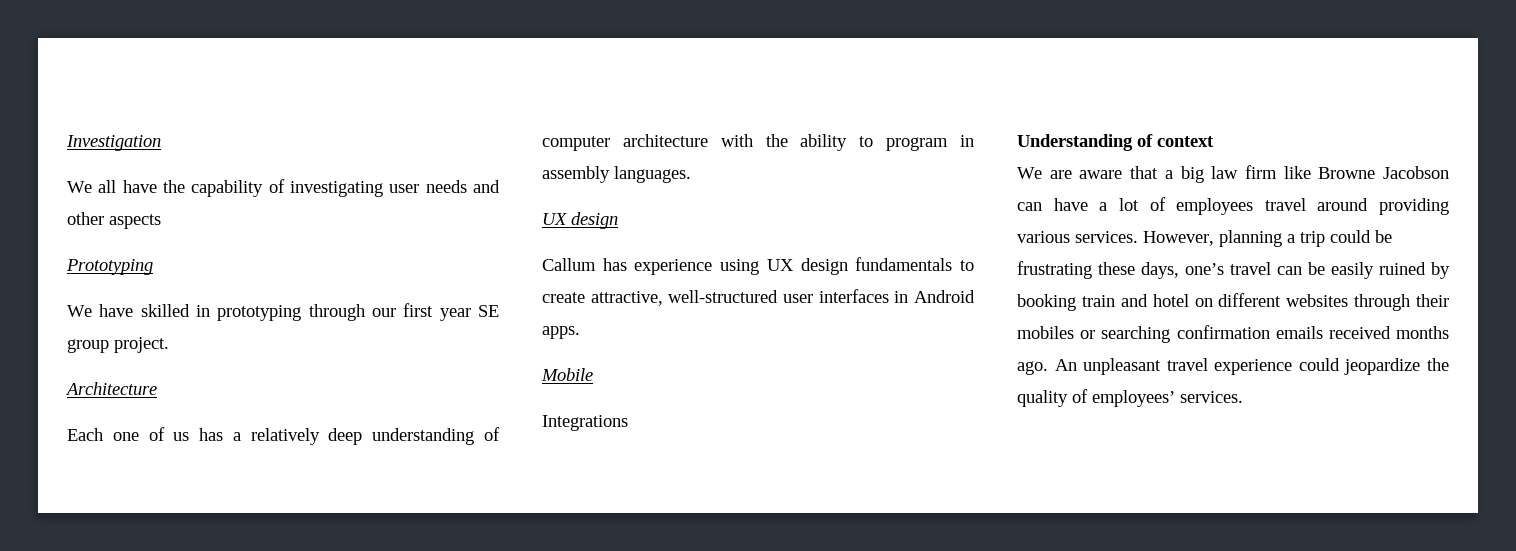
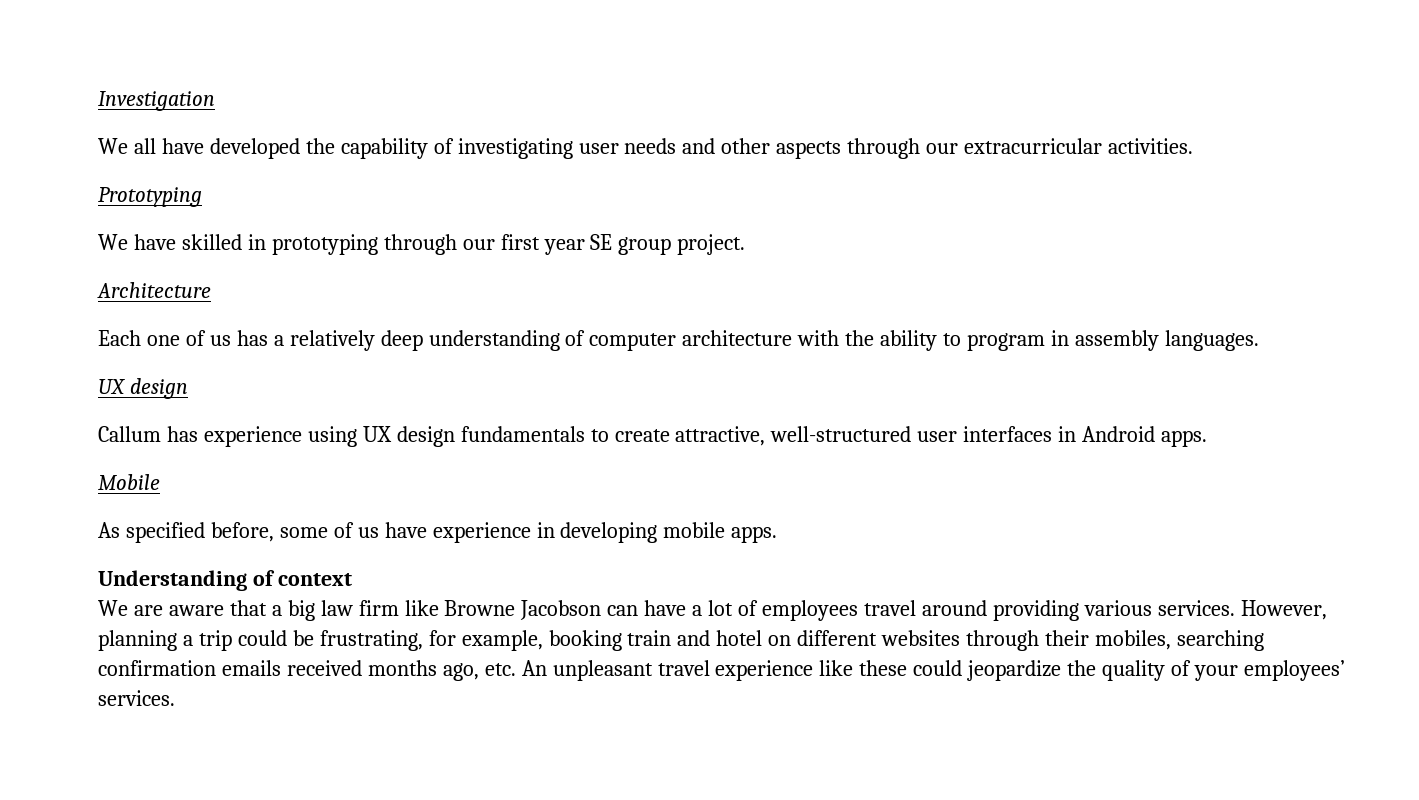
- We all have the capability of investigating user needs and other aspects
+ We all have developed the capability of investigating user needs and other aspects through our extracurricular activities.
- Integrations
+ As specified before, some of us have experience in developing mobile apps.
- However, planning a trip could be frustrating these days, one’s travel can be easily ruined by booking train and hotel on different websites through their mobiles or searching confirmation emails received months ago. An unpleasant travel experience could jeopardize the quality of employees’ services.
+ However, planning a trip could be frustrating, for example, booking train and hotel on different websites through their mobiles, searching confirmation emails received months ago, etc. An unpleasant travel experience like these could jeopardize the quality of your employees’ services.

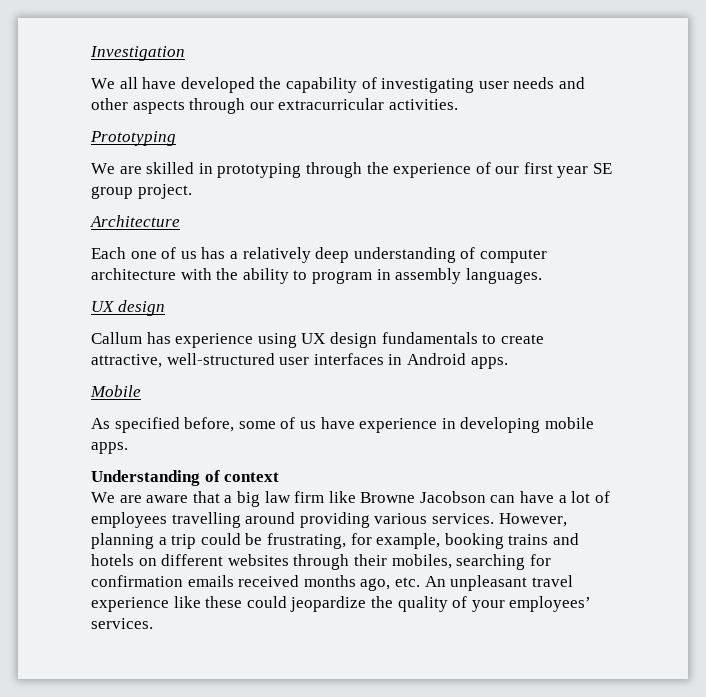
- We have skilled in prototyping through our first year SE group project.
+ We are skilled in prototyping through the experience of our first year SE group project.
- We are aware that a big law firm like Browne Jacobson can have a lot of employees travel around providing various services.
+ We are aware that a big law firm like Browne Jacobson can have a lot of employees travelling around providing various services.
- However, planning a trip could be frustrating, for example, booking train and hotel on different websites through their mobiles, searching confirmation emails received months ago, etc. An unpleasant travel experience like these could jeopardize the quality of your employees’ services.
+ However, planning a trip could be frustrating, for example, booking trains and hotels on different websites through their mobiles, searching for confirmation emails received months ago, etc. An unpleasant travel experience like these could jeopardize the quality of your employees’ services.

